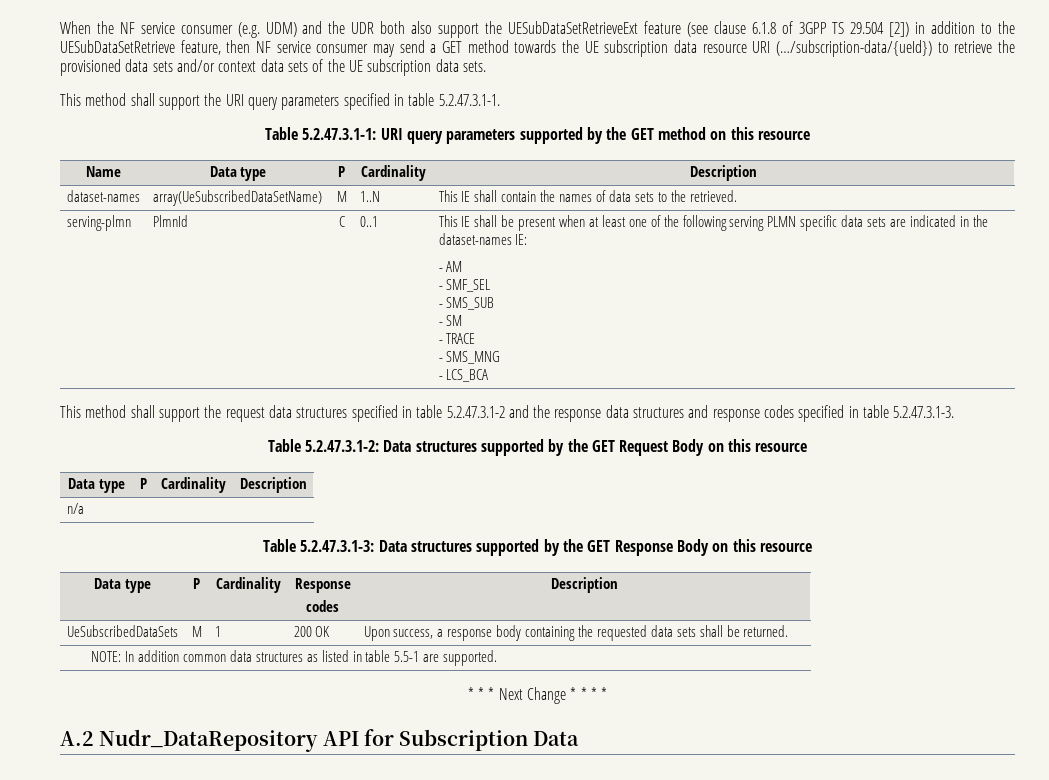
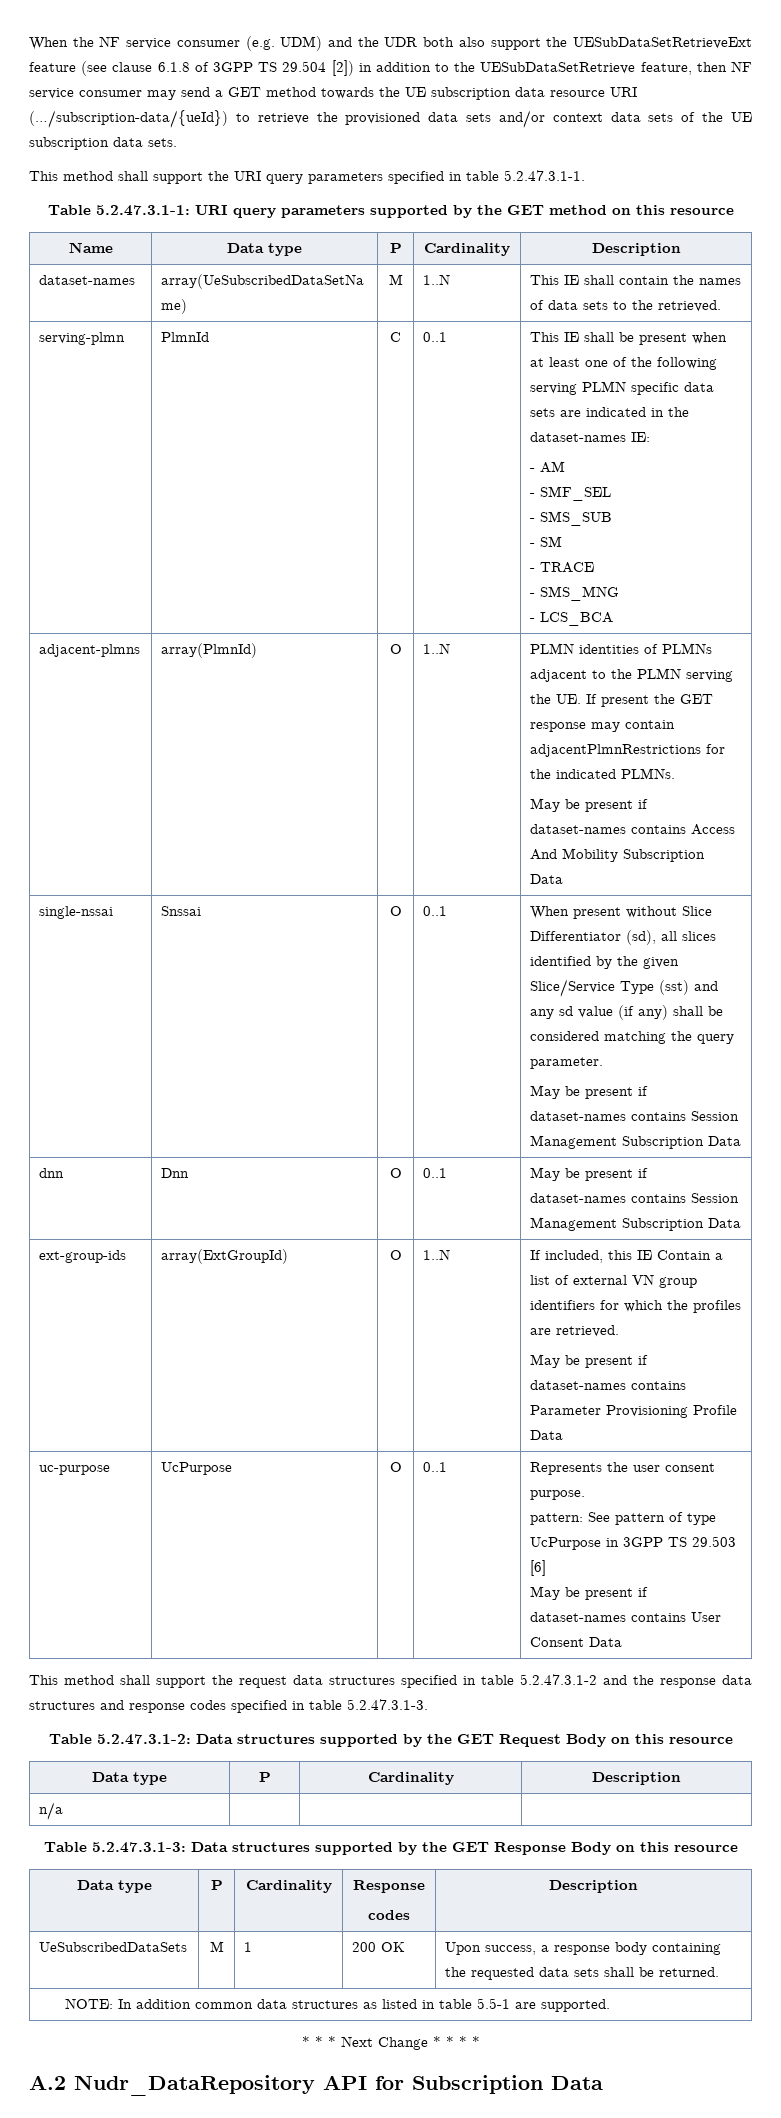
+ adjacent-plmns | array(PlmnId) | O | 1..N | PLMN identities of PLMNs adjacent to the PLMN serving the UE. If present the GET response may contain adjacentPlmnRestrictions for the indicated PLMNs.
+ May be present if dataset-names contains Access And Mobility Subscription Data
+ single-nssai | Snssai | O | 0..1 | When present without Slice Differentiator (sd), all slices identified by the given Slice/Service Type (sst) and any sd value (if any) shall be considered matching the query parameter.
+ May be present if dataset-names contains Session Management Subscription Data
+ dnn | Dnn | O | 0..1 | May be present if dataset-names contains Session Management Subscription Data
+ ext-group-ids | array(ExtGroupId) | O | 1..N | If included, this IE Contain a list of external VN group identifiers for which the profiles are retrieved.
+ May be present if dataset-names contains Parameter Provisioning Profile Data
+ uc-purpose | UcPurpose | O | 0..1 | Represents the user consent purpose.
+ pattern: See pattern of type UcPurpose in 3GPP TS 29.503 [6]
+ May be present if dataset-names contains User Consent Data

